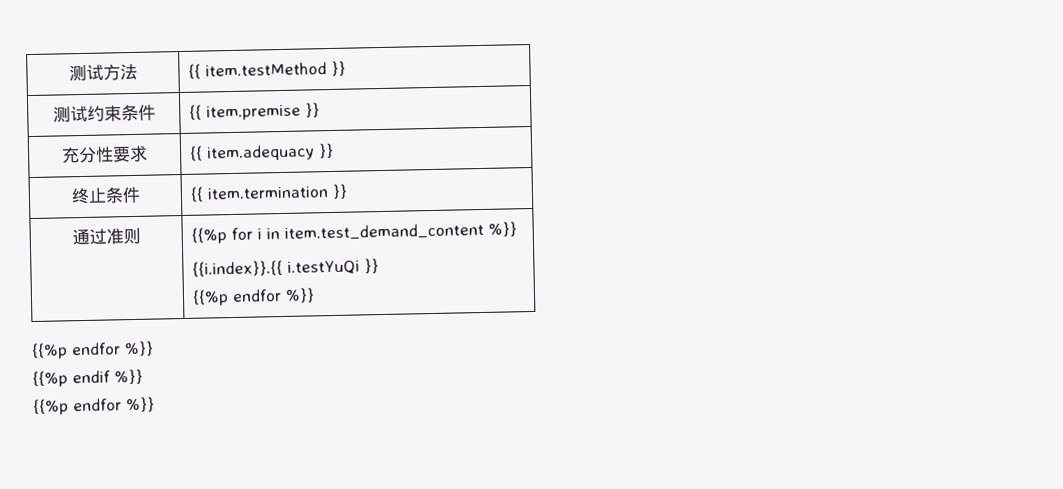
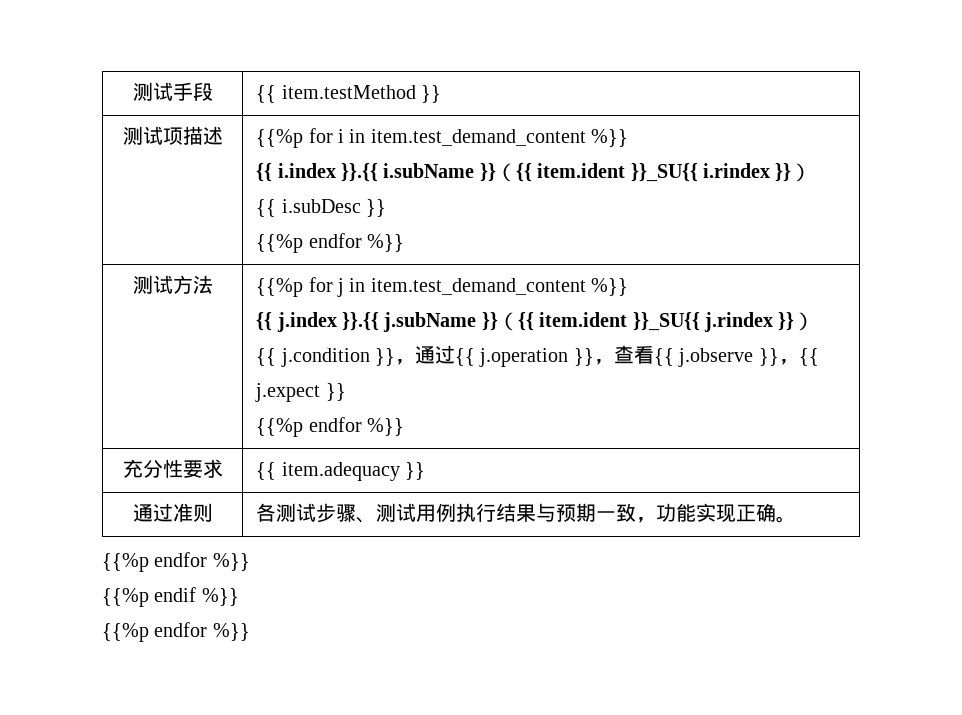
- 测试方法 | {{ item.testMethod }}
+ 测试手段 | {{ item.testMethod }}
- 测试约束条件 | {{ item.premise }}
+ 测试项描述 | {{%p for i in item.test_demand_content %}}
+ {{ i.index }}.{{ i.subName }}（{{ item.ident }}_SU{{ i.rindex }}）
+ {{ i.subDesc }}
+ {{%p endfor %}}
+ 测试方法 | {{%p for j in item.test_demand_content %}}
+ {{ j.index }}.{{ j.subName }}（{{ item.ident }}_SU{{ j.rindex }}）
+ {{ j.condition }}，通过{{ j.operation }}，查看{{ j.observe }}，{{ j.expect }}
+ {{%p endfor %}}
- 终止条件 | {{ item.termination }}
- 通过准则 | {{%p for i in item.test_demand_content %}}
- {{i.index}}.{{ i.testYuQi }}
- {{%p endfor %}}
+ 通过准则 | 各测试步骤、测试用例执行结果与预期一致，功能实现正确。

